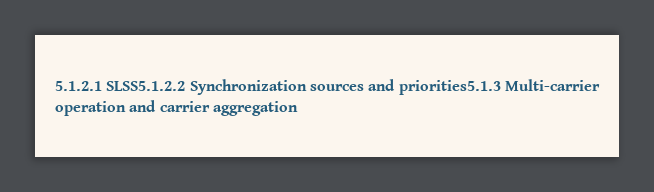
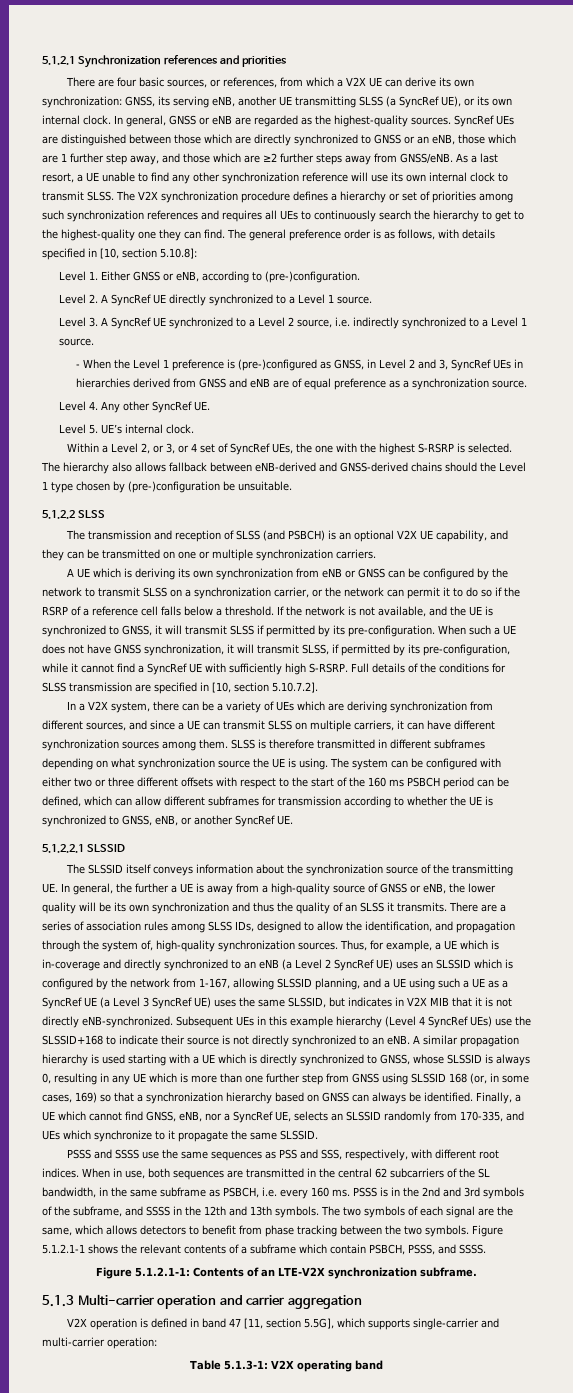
- 5.1.2.1 SLSS5.1.2.2 Synchronization sources and priorities5.1.3 Multi-carrier operation and carrier aggregation
+ 5.1.2.1 Synchronization references and priorities
+ There are four basic sources, or references, from which a V2X UE can derive its own synchronization: GNSS, its serving eNB, another UE transmitting SLSS (a SyncRef UE), or its own internal clock. In general, GNSS or eNB are regarded as the highest-quality sources. SyncRef UEs are distinguished between those which are directly synchronized to GNSS or an eNB, those which are 1 further step away, and those which are ≥2 further steps away from GNSS/eNB. As a last resort, a UE unable to find any other synchronization reference will use its own internal clock to transmit SLSS. The V2X synchronization procedure defines a hierarchy or set of priorities among such synchronization references and requires all UEs to continuously search the hierarchy to get to the highest-quality one they can find. The general preference order is as follows, with details specified in [10, section 5.10.8]:
+ Level 1. Either GNSS or eNB, according to (pre-)configuration.
+ Level 2. A SyncRef UE directly synchronized to a Level 1 source.
+ Level 3. A SyncRef UE synchronized to a Level 2 source, i.e. indirectly synchronized to a Level 1 source.
+ - When the Level 1 preference is (pre-)configured as GNSS, in Level 2 and 3, SyncRef UEs in hierarchies derived from GNSS and eNB are of equal preference as a synchronization source.
+ Level 4. Any other SyncRef UE.
+ Level 5. UE’s internal clock.
+ Within a Level 2, or 3, or 4 set of SyncRef UEs, the one with the highest S-RSRP is selected. The hierarchy also allows fallback between eNB-derived and GNSS-derived chains should the Level 1 type chosen by (pre-)configuration be unsuitable.
+ 5.1.2.2 SLSS
+ The transmission and reception of SLSS (and PSBCH) is an optional V2X UE capability, and they can be transmitted on one or multiple synchronization carriers.
+ A UE which is deriving its own synchronization from eNB or GNSS can be configured by the network to transmit SLSS on a synchronization carrier, or the network can permit it to do so if the RSRP of a reference cell falls below a threshold. If the network is not available, and the UE is synchronized to GNSS, it will transmit SLSS if permitted by its pre-configuration. When such a UE does not have GNSS synchronization, it will transmit SLSS, if permitted by its pre-configuration, while it cannot find a SyncRef UE with sufficiently high S-RSRP. Full details of the conditions for SLSS transmission are specified in [10, section 5.10.7.2].
+ In a V2X system, there can be a variety of UEs which are deriving synchronization from different sources, and since a UE can transmit SLSS on multiple carriers, it can have different synchronization sources among them. SLSS is therefore transmitted in different subframes depending on what synchronization source the UE is using. The system can be configured with either two or three different offsets with respect to the start of the 160 ms PSBCH period can be defined, which can allow different subframes for transmission according to whether the UE is synchronized to GNSS, eNB, or another SyncRef UE.
+ 5.1.2.2.1 SLSSID
+ The SLSSID itself conveys information about the synchronization source of the transmitting UE. In general, the further a UE is away from a high-quality source of GNSS or eNB, the lower quality will be its own synchronization and thus the quality of an SLSS it transmits. There are a series of association rules among SLSS IDs, designed to allow the identification, and propagation through the system of, high-quality synchronization sources. Thus, for example, a UE which is in-coverage and directly synchronized to an eNB (a Level 2 SyncRef UE) uses an SLSSID which is configured by the network from 1-167, allowing SLSSID planning, and a UE using such a UE as a SyncRef UE (a Level 3 SyncRef UE) uses the same SLSSID, but indicates in V2X MIB that it is not directly eNB-synchronized. Subsequent UEs in this example hierarchy (Level 4 SyncRef UEs) use the SLSSID+168 to indicate their source is not directly synchronized to an eNB. A similar propagation hierarchy is used starting with a UE which is directly synchronized to GNSS, whose SLSSID is always 0, resulting in any UE which is more than one further step from GNSS using SLSSID 168 (or, in some cases, 169) so that a synchronization hierarchy based on GNSS can always be identified. Finally, a UE which cannot find GNSS, eNB, nor a SyncRef UE, selects an SLSSID randomly from 170-335, and UEs which synchronize to it propagate the same SLSSID.
+ PSSS and SSSS use the same sequences as PSS and SSS, respectively, with different root indices. When in use, both sequences are transmitted in the central 62 subcarriers of the SL bandwidth, in the same subframe as PSBCH, i.e. every 160 ms. PSSS is in the 2nd and 3rd symbols of the subframe, and SSSS in the 12th and 13th symbols. The two symbols of each signal are the same, which allows detectors to benefit from phase tracking between the two symbols. Figure 5.1.2.1-1 shows the relevant contents of a subframe which contain PSBCH, PSSS, and SSSS.
+ Figure 5.1.2.1-1: Contents of an LTE-V2X synchronization subframe.
+ 5.1.3 Multi-carrier operation and carrier aggregation
+ V2X operation is defined in band 47 [11, section 5.5G], which supports single-carrier and multi-carrier operation:
+ Table 5.1.3-1: V2X operating band

